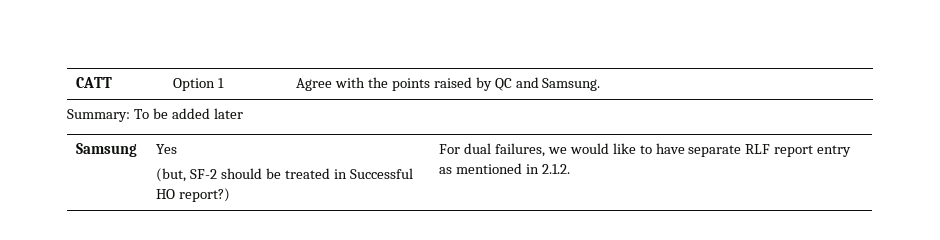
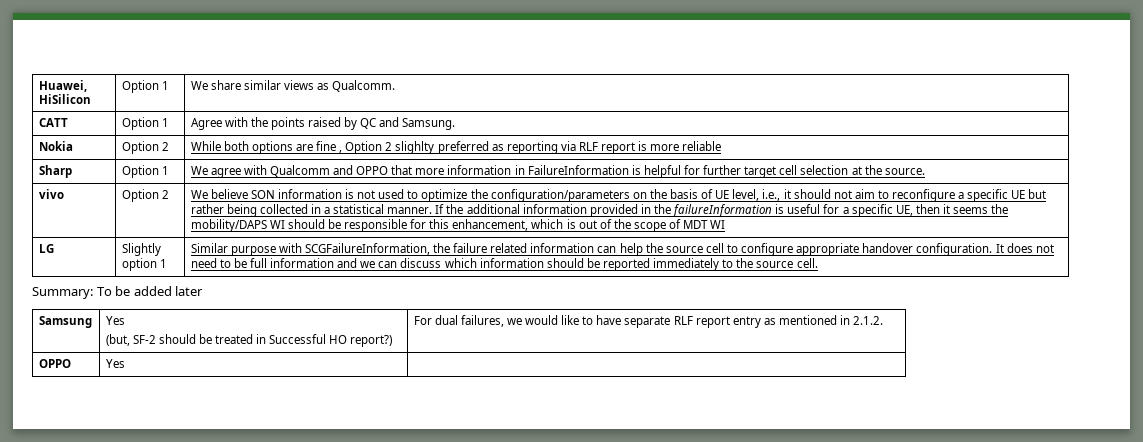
+ Huawei, HiSilicon | Option 1 | We share similar views as Qualcomm.
+ Nokia | Option 2 | While both options are fine , Option 2 slighlty preferred as reporting via RLF report is more reliable
+ Sharp | Option 1 | We agree with Qualcomm and OPPO that more information in FailureInformation is helpful for further target cell selection at the source.
+ vivo | Option 2 | We believe SON information is not used to optimize the configuration/parameters on the basis of UE level, i.e., it should not aim to reconfigure a specific UE but rather being collected in a statistical manner. If the additional information provided in the failureInformation is useful for a specific UE, then it seems the mobility/DAPS WI should be responsible for this enhancement, which is out of the scope of MDT WI
+ LG | Slightly option 1 | Similar purpose with SCGFailureInformation, the failure related information can help the source cell to configure appropriate handover configuration. It does not need to be full information and we can discuss which information should be reported immediately to the source cell.
+ OPPO | Yes |

